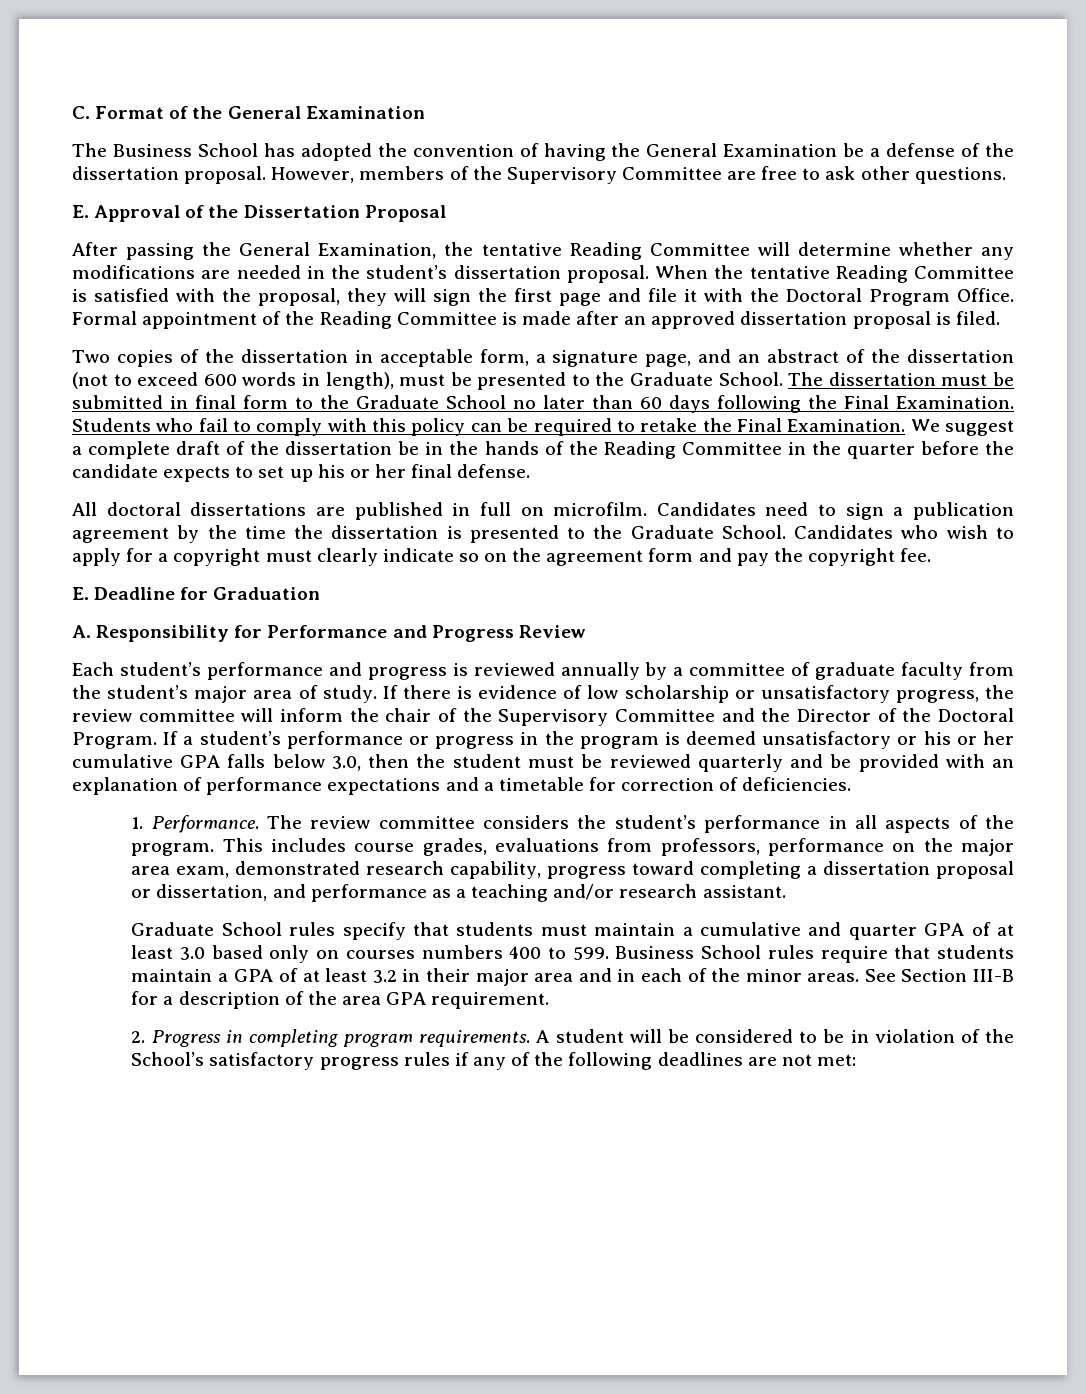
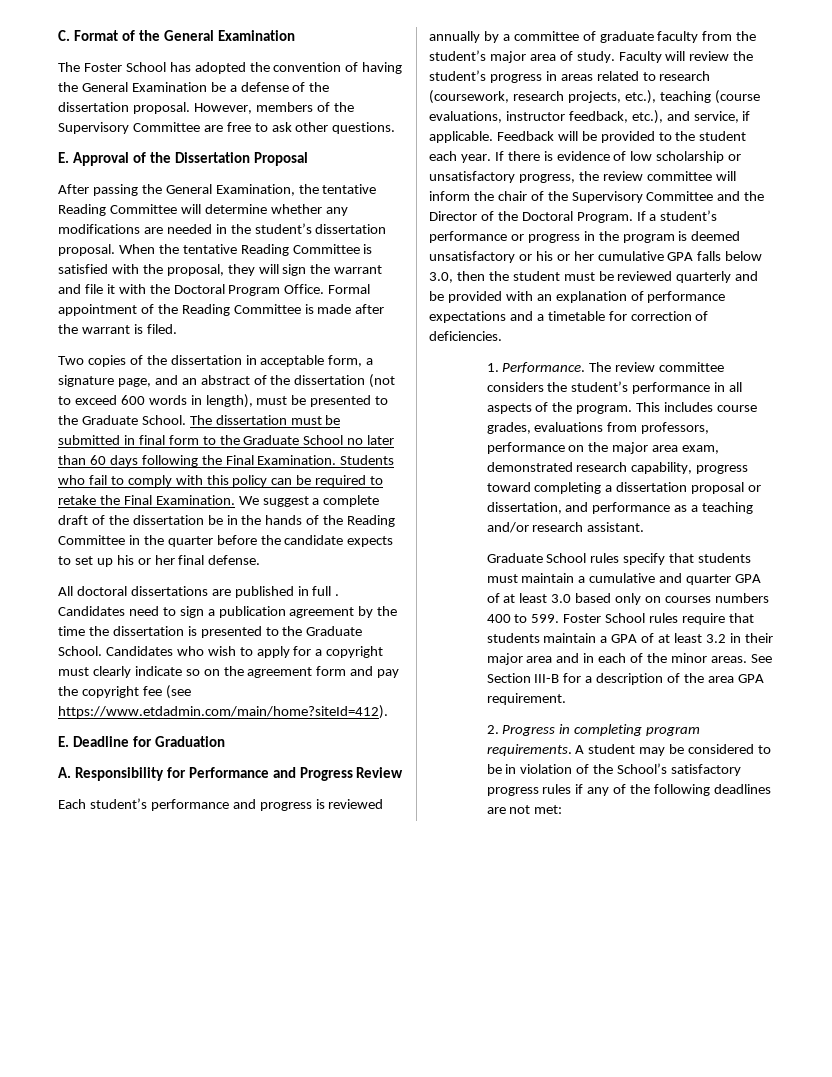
- The Business School has adopted the convention of having the General Examination be a defense of the dissertation proposal.
+ The Foster School has adopted the convention of having the General Examination be a defense of the dissertation proposal.
- When the tentative Reading Committee is satisfied with the proposal, they will sign the first page and file it with the Doctoral Program Office.
+ When the tentative Reading Committee is satisfied with the proposal, they will sign the warrant and file it with the Doctoral Program Office.
- Formal appointment of the Reading Committee is made after an approved dissertation proposal is filed.
+ Formal appointment of the Reading Committee is made after the warrant is filed.
- All doctoral dissertations are published in full on microfilm.
+ All doctoral dissertations are published in full .
- Candidates who wish to apply for a copyright must clearly indicate so on the agreement form and pay the copyright fee.
+ Candidates who wish to apply for a copyright must clearly indicate so on the agreement form and pay the copyright fee (see https://www.etdadmin.com/main/home?siteId=412).
+ Faculty will review the student’s progress in areas related to research (coursework, research projects, etc.), teaching (course evaluations, instructor feedback, etc.), and service, if applicable. Feedback will be provided to the student each year.
- Graduate School rules specify that students must maintain a cumulative and quarter GPA of at least 3.0 based only on courses numbers 400 to 599. Business School rules require that students maintain a GPA of at least 3.2 in their major area and in each of the minor areas.
+ Graduate School rules specify that students must maintain a cumulative and quarter GPA of at least 3.0 based only on courses numbers 400 to 599. Foster School rules require that students maintain a GPA of at least 3.2 in their major area and in each of the minor areas.
- A student will be considered to be in violation of the School’s satisfactory progress rules if any of the following deadlines are not met:
+ A student may be considered to be in violation of the School’s satisfactory progress rules if any of the following deadlines are not met:

